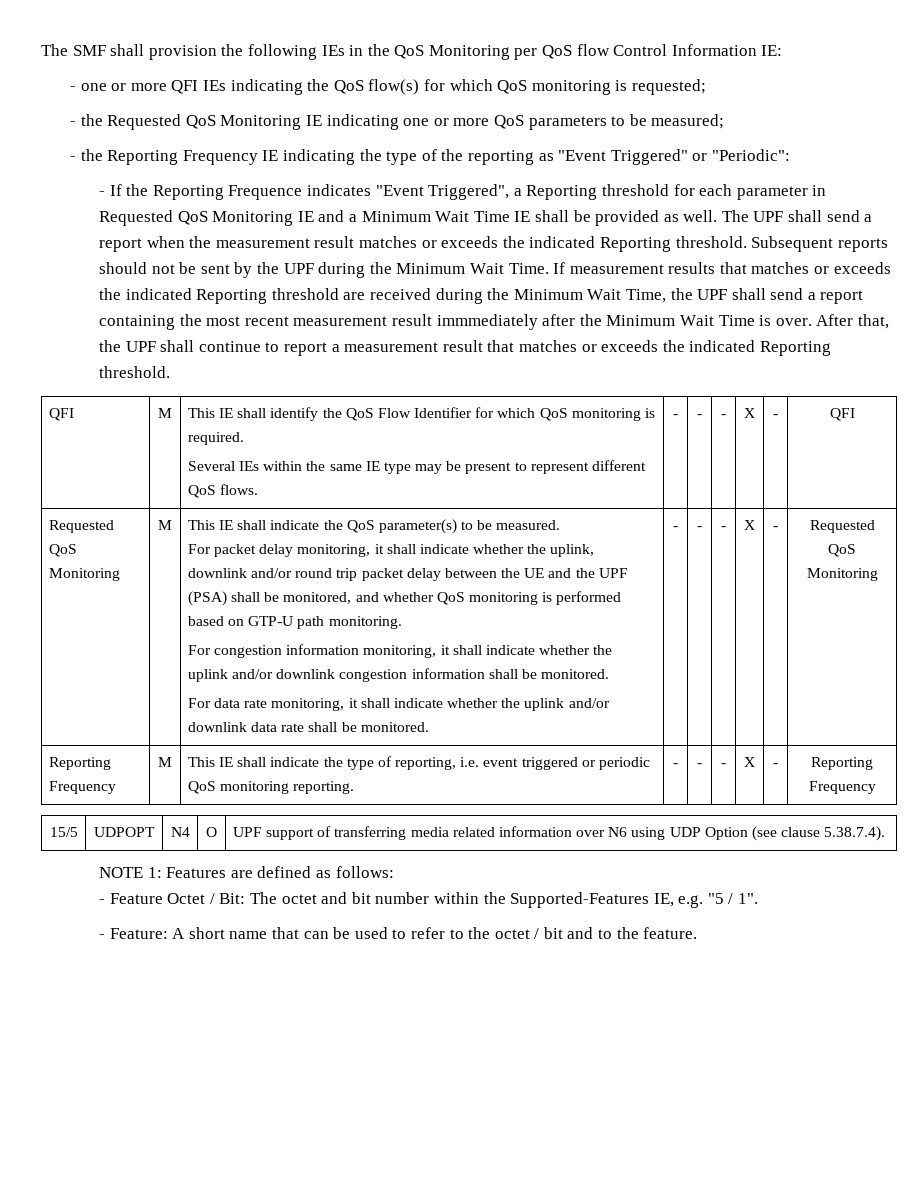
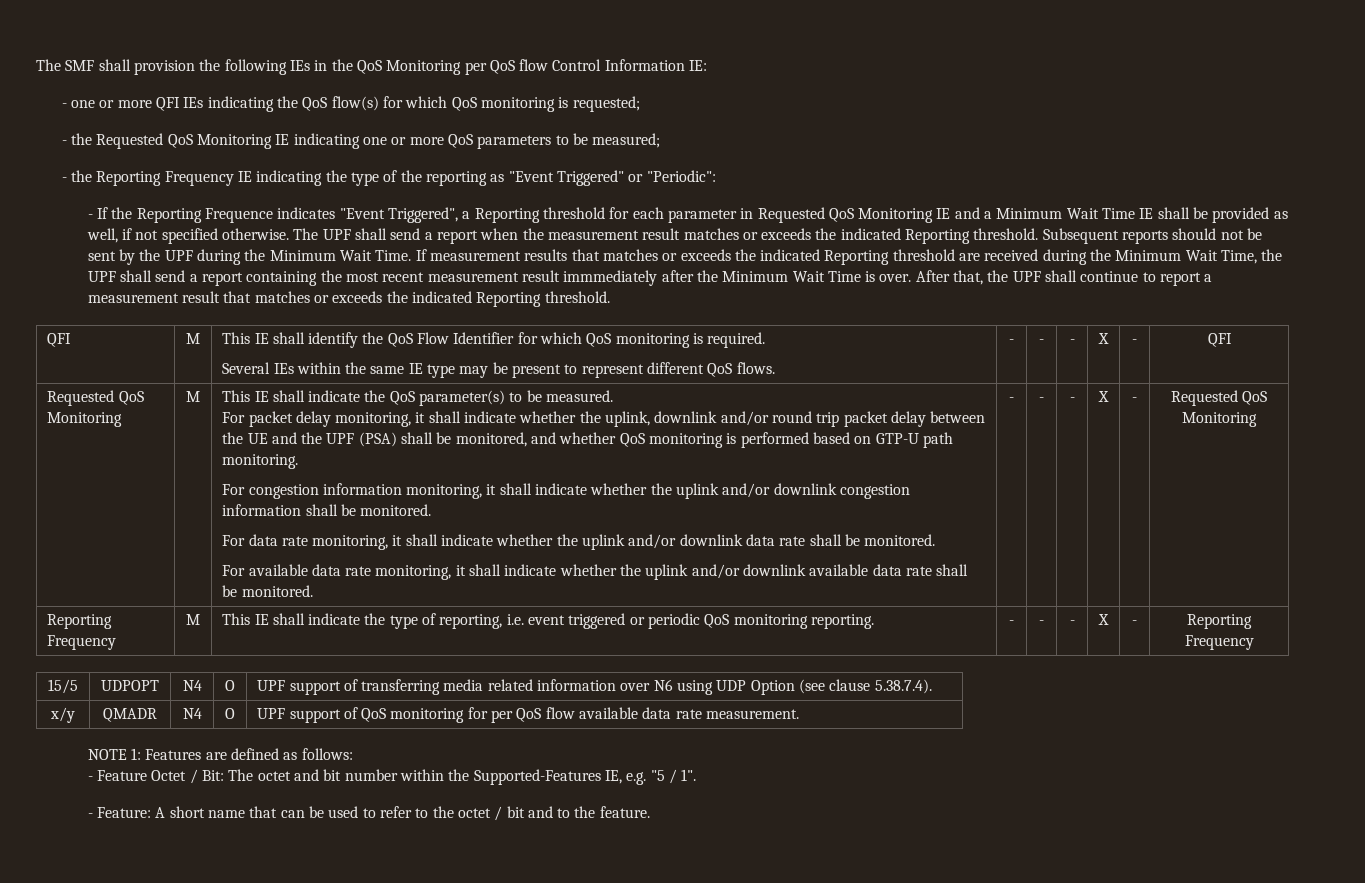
- - If the Reporting Frequence indicates "Event Triggered", a Reporting threshold for each parameter in Requested QoS Monitoring IE and a Minimum Wait Time IE shall be provided as well.
+ - If the Reporting Frequence indicates "Event Triggered", a Reporting threshold for each parameter in Requested QoS Monitoring IE and a Minimum Wait Time IE shall be provided as well, if not specified otherwise.
+ For available data rate monitoring, it shall indicate whether the uplink and/or downlink available data rate shall be monitored.
+ x/y | QMADR | N4 | O | UPF support of QoS monitoring for per QoS flow available data rate measurement.

